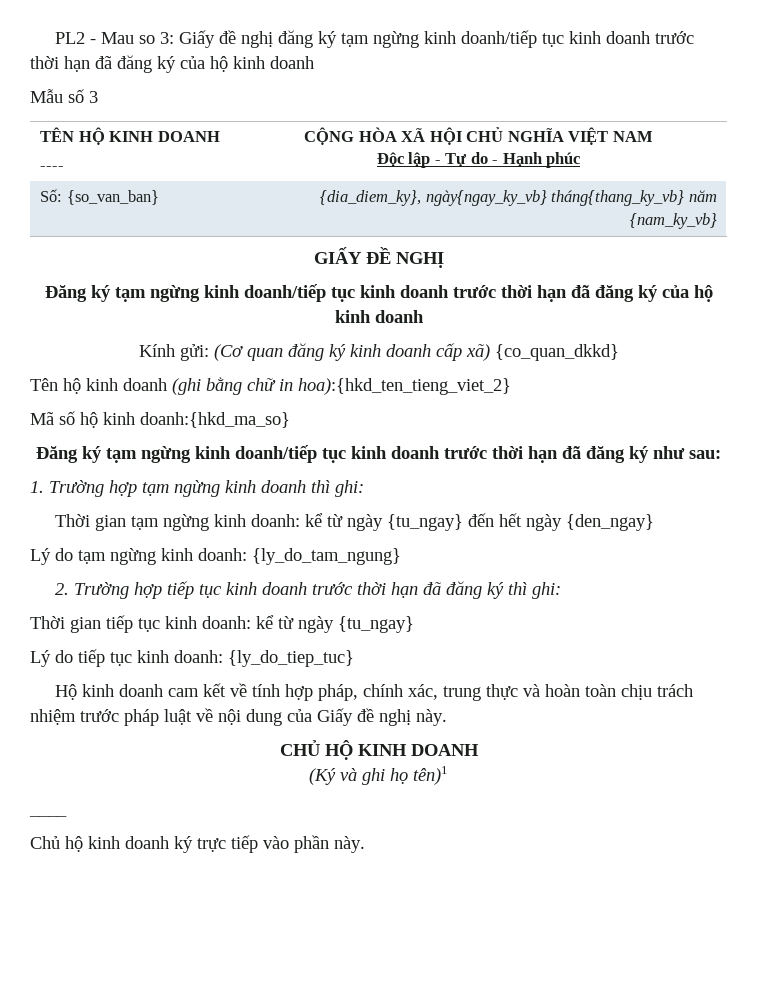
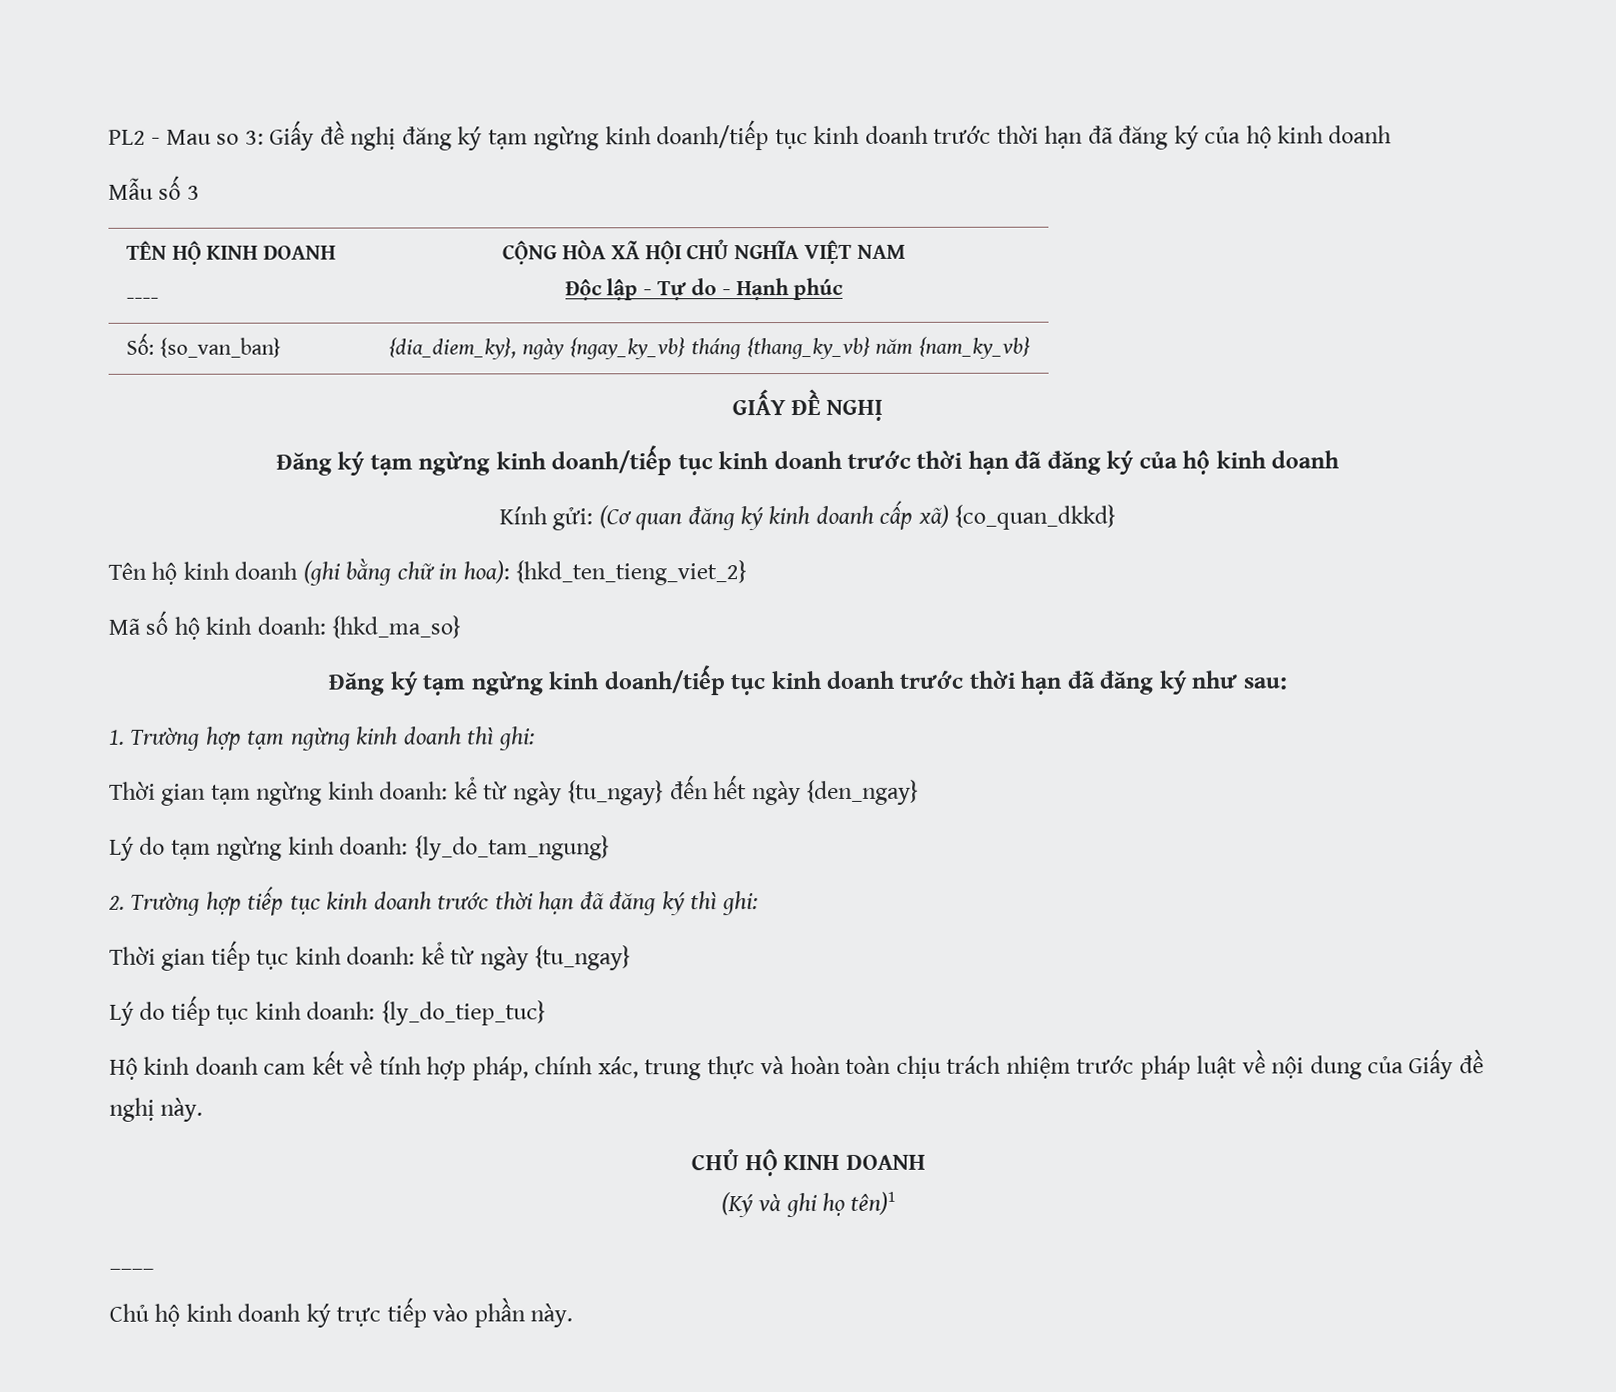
- Số: {so_van_ban} | {dia_diem_ky}, ngày{ngay_ky_vb} tháng{thang_ky_vb} năm {nam_ky_vb}
+ Số: {so_van_ban} | {dia_diem_ky}, ngày {ngay_ky_vb} tháng {thang_ky_vb} năm {nam_ky_vb}
- Tên hộ kinh doanh (ghi bằng chữ in hoa):{hkd_ten_tieng_viet_2}
+ Tên hộ kinh doanh (ghi bằng chữ in hoa): {hkd_ten_tieng_viet_2}
- Mã số hộ kinh doanh:{hkd_ma_so}
+ Mã số hộ kinh doanh: {hkd_ma_so}

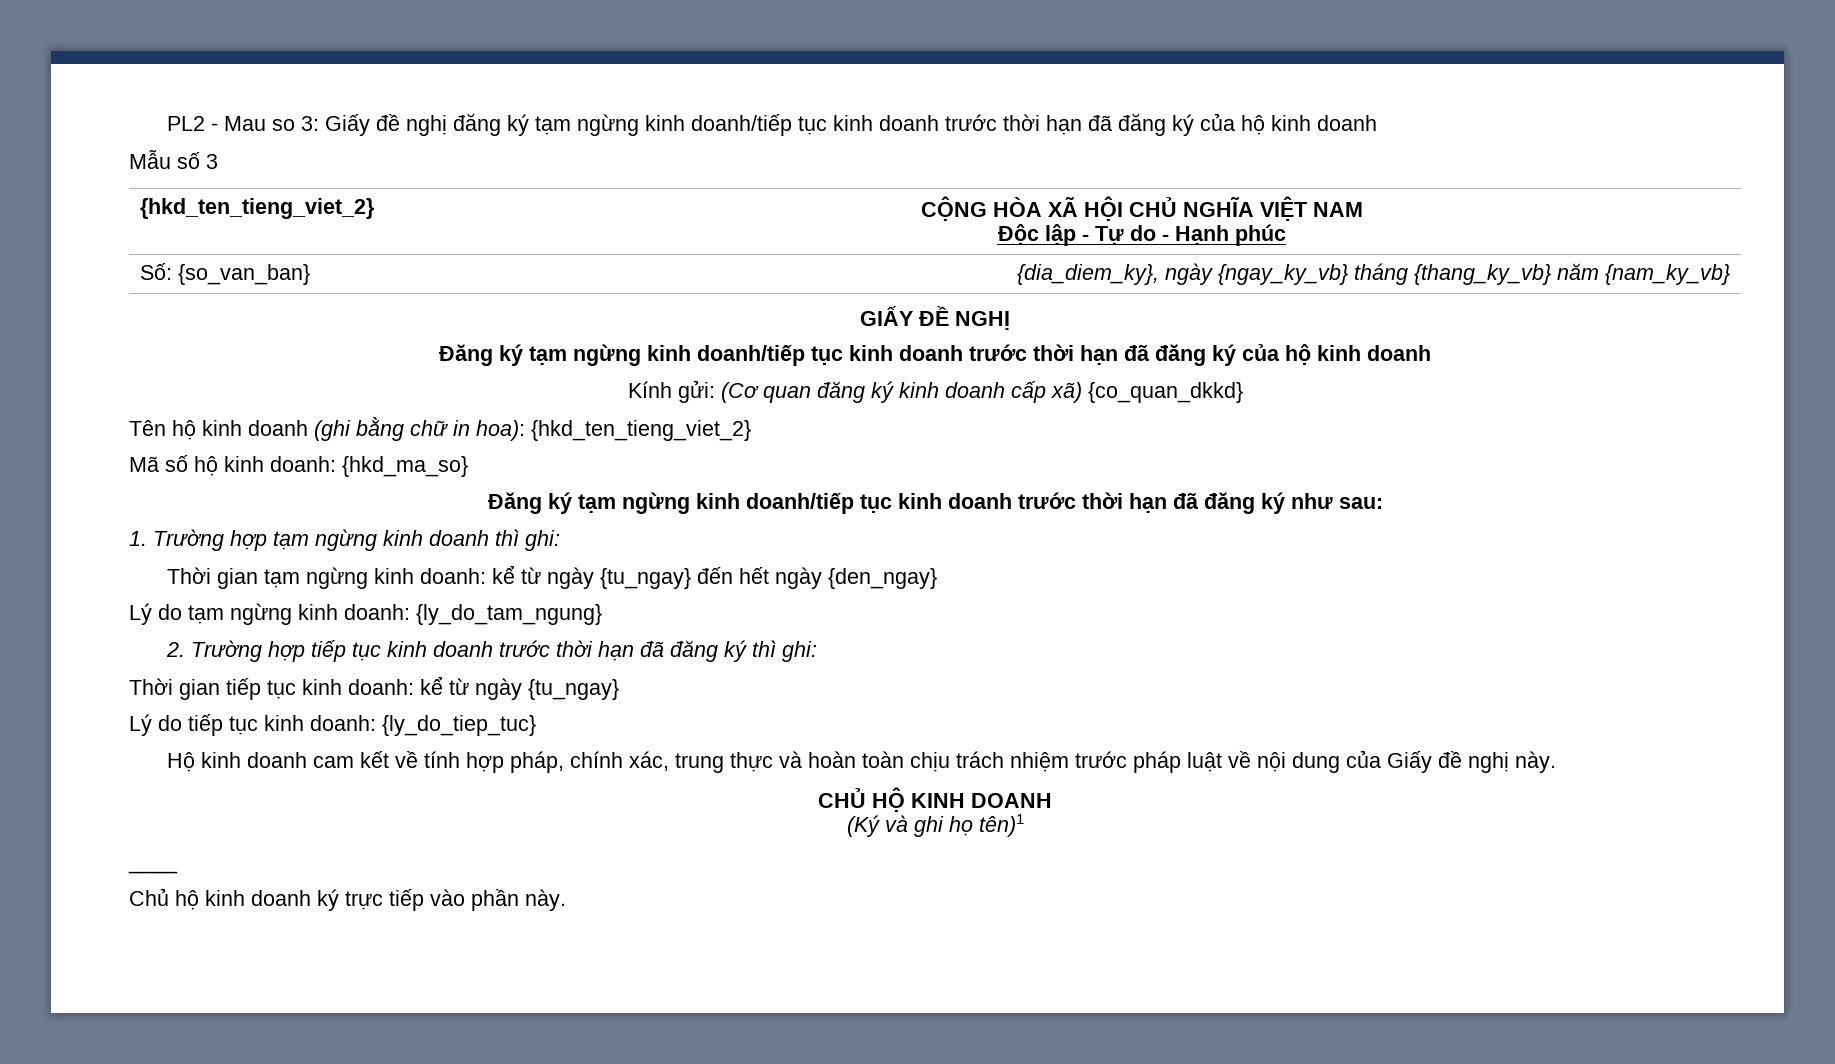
- TÊN HỘ KINH DOANH
- ---- | CỘNG HÒA XÃ HỘI CHỦ NGHĨA VIỆT NAM
+ {hkd_ten_tieng_viet_2} | CỘNG HÒA XÃ HỘI CHỦ NGHĨA VIỆT NAM

